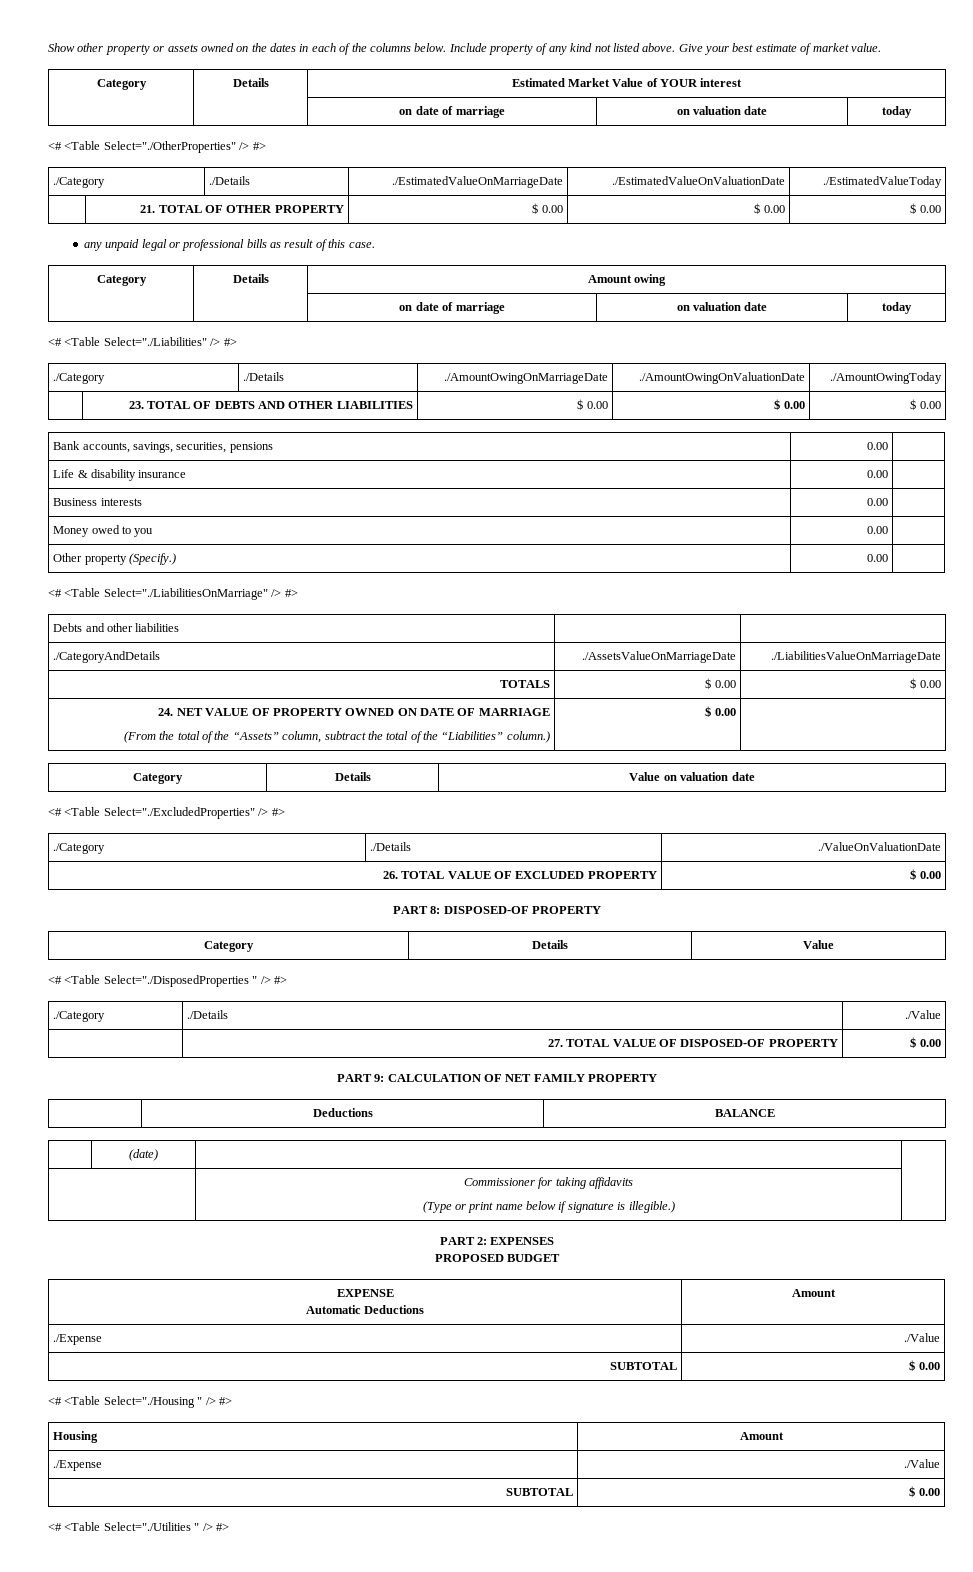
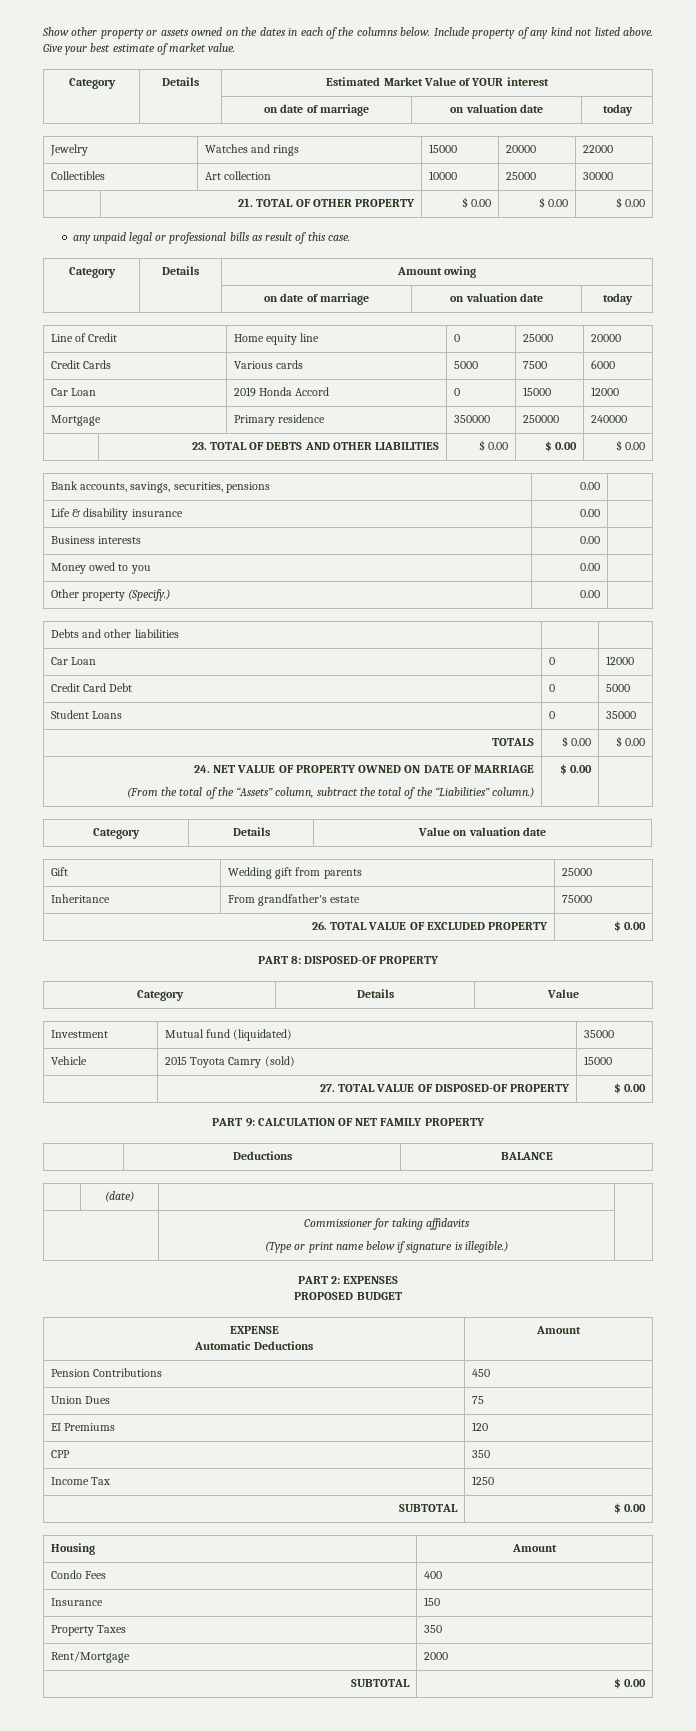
- <# <Table Select="./OtherProperties" /> #>
- ./Category | ./Details | ./EstimatedValueOnMarriageDate | ./EstimatedValueOnValuationDate | ./EstimatedValueToday
+ Jewelry | Watches and rings | 15000 | 20000 | 22000
+ Collectibles | Art collection | 10000 | 25000 | 30000
- <# <Table Select="./Liabilities" /> #>
- ./Category | ./Details | ./AmountOwingOnMarriageDate | ./AmountOwingOnValuationDate | ./AmountOwingToday
+ Line of Credit | Home equity line | 0 | 25000 | 20000
+ Credit Cards | Various cards | 5000 | 7500 | 6000
+ Car Loan | 2019 Honda Accord | 0 | 15000 | 12000
+ Mortgage | Primary residence | 350000 | 250000 | 240000
- <# <Table Select="./LiabilitiesOnMarriage" /> #>
- ./CategoryAndDetails | ./AssetsValueOnMarriageDate | ./LiabilitiesValueOnMarriageDate
+ Car Loan | 0 | 12000
+ Credit Card Debt | 0 | 5000
+ Student Loans | 0 | 35000
- <# <Table Select="./ExcludedProperties" /> #>
- ./Category | ./Details | ./ValueOnValuationDate
+ Gift | Wedding gift from parents | 25000
+ Inheritance | From grandfather's estate | 75000
- <# <Table Select="./DisposedProperties " /> #>
- ./Category | ./Details | ./Value
+ Investment | Mutual fund (liquidated) | 35000
+ Vehicle | 2015 Toyota Camry (sold) | 15000
  EXPENSE
  Automatic Deductions | Amount
- ./Expense | ./Value
+ Pension Contributions | 450
+ Union Dues | 75
+ EI Premiums | 120
+ CPP | 350
+ Income Tax | 1250
  SUBTOTAL | $ 0.00
- <# <Table Select="./Housing " /> #>
  Housing | Amount
- ./Expense | ./Value
+ Condo Fees | 400
+ Insurance | 150
+ Property Taxes | 350
+ Rent/Mortgage | 2000
  SUBTOTAL | $ 0.00
- <# <Table Select="./Utilities " /> #>

